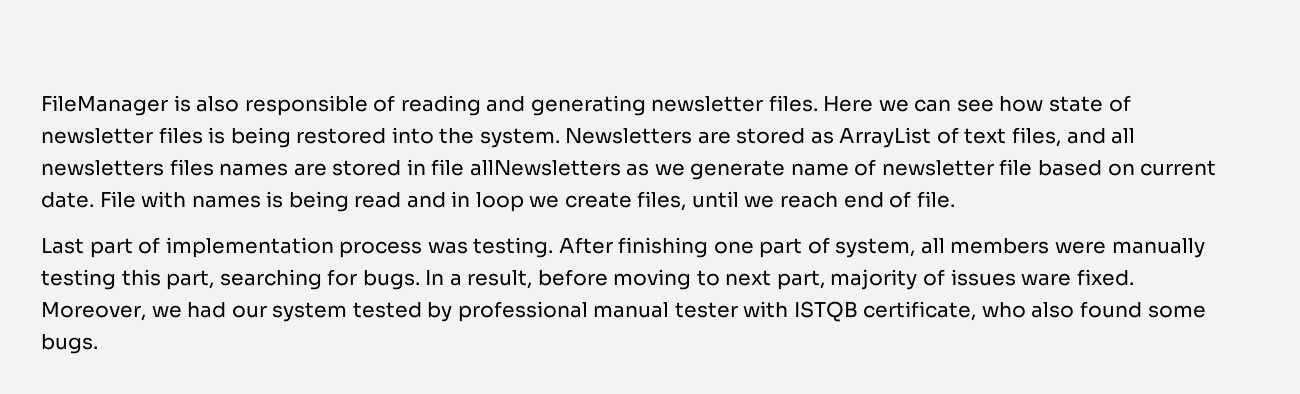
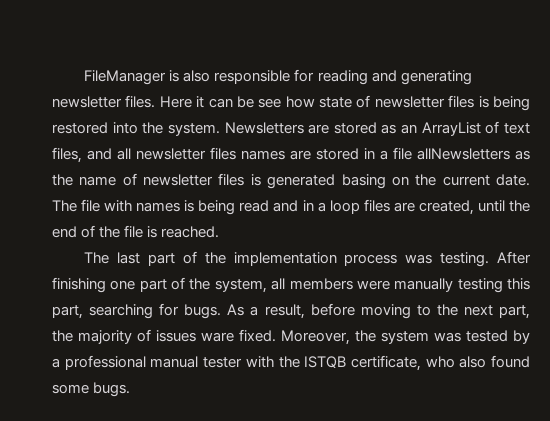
- FileManager is also responsible of reading and generating newsletter files.
+ FileManager is also responsible for reading and generating newsletter files.
- Here we can see how state of newsletter files is being restored into the system.
+ Here it can be see how state of newsletter files is being restored into the system.
- Newsletters are stored as ArrayList of text files, and all newsletters files names are stored in file allNewsletters as we generate name of newsletter file based on current date. File with names is being read and in loop we create files, until we reach end of file.
- Last part of implementation process was testing.
+ Newsletters are stored as an ArrayList of text files, and all newsletter files names are stored in a file allNewsletters as the name of newsletter files is generated basing on the current date. The file with names is being read and in a loop files are created, until the end of the file is reached.
+ The last part of the implementation process was testing.
- After finishing one part of system, all members were manually testing this part, searching for bugs.
+ After finishing one part of the system, all members were manually testing this part, searching for bugs.
- In a result, before moving to next part, majority of issues ware fixed.
+ As a result, before moving to the next part, the majority of issues ware fixed.
- Moreover, we had our system tested by professional manual tester with ISTQB certificate, who also found some bugs.
+ Moreover, the system was tested by a professional manual tester with the ISTQB certificate, who also found some bugs.

